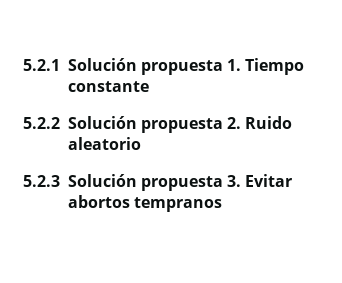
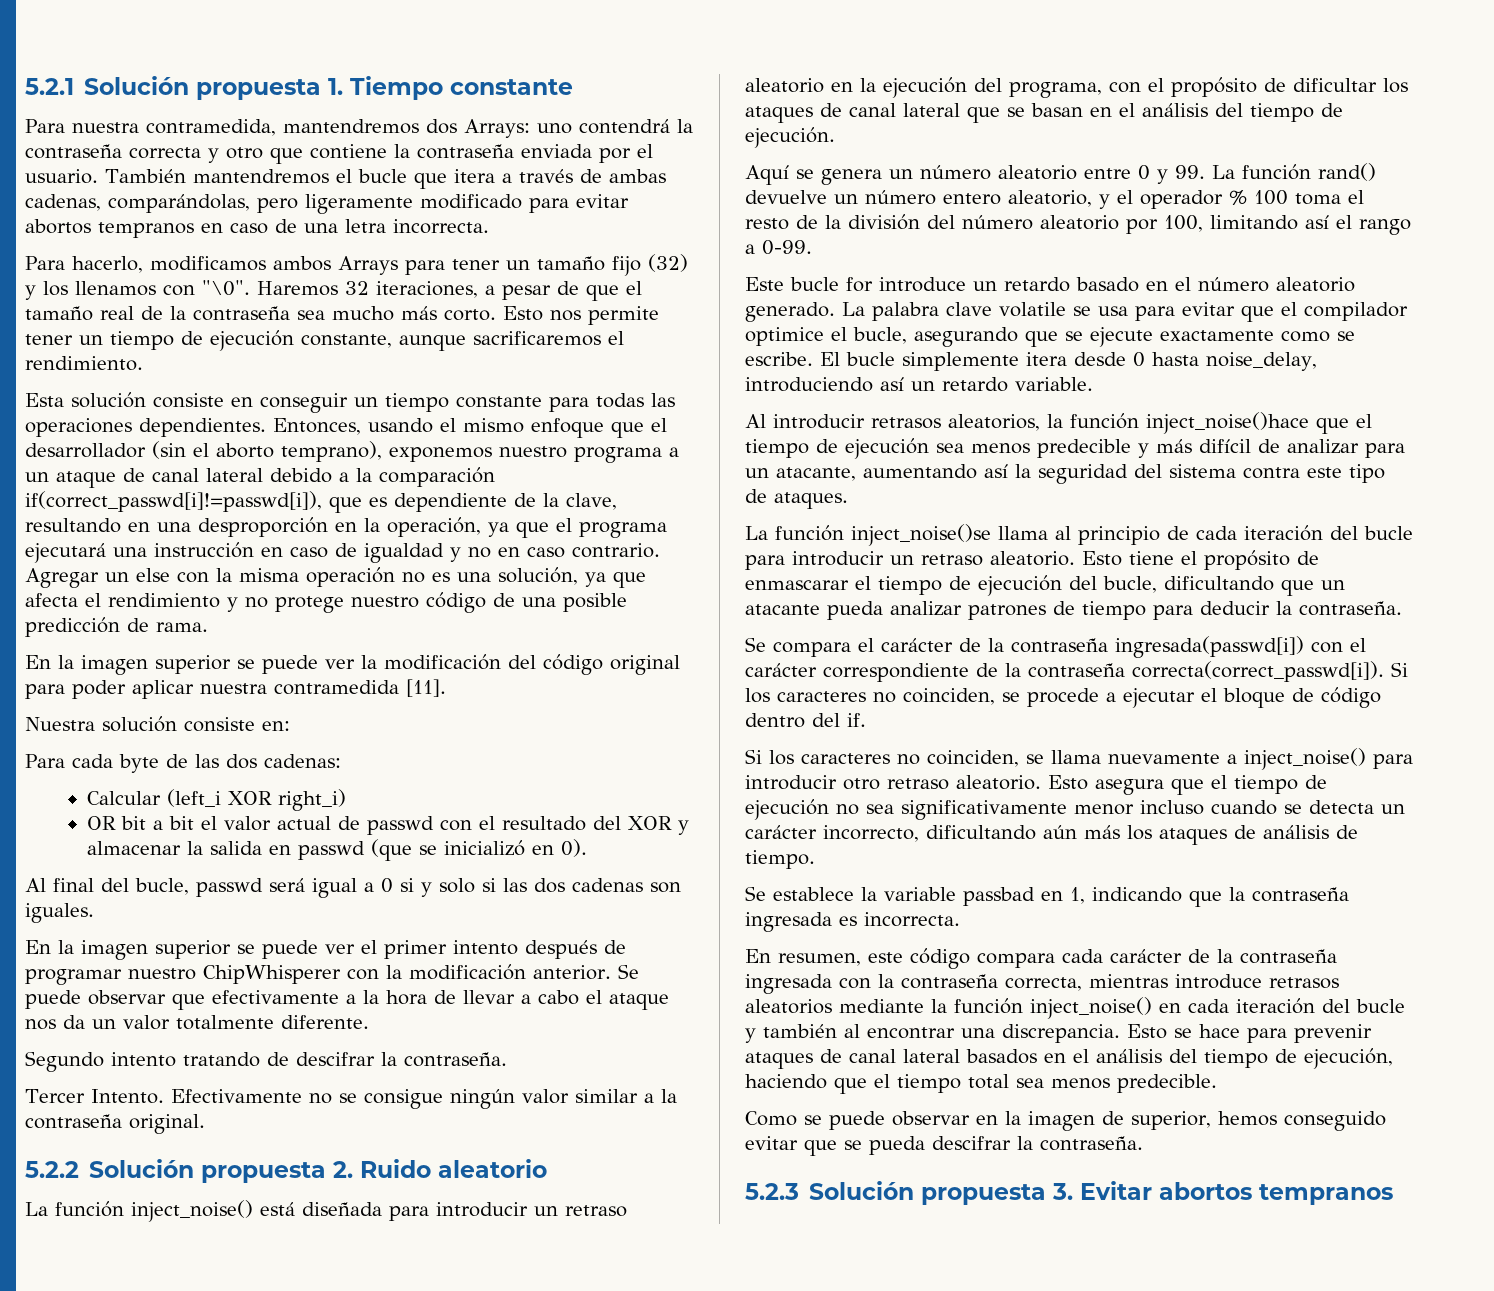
+ Para nuestra contramedida, mantendremos dos Arrays: uno contendrá la contraseña correcta y otro que contiene la contraseña enviada por el usuario. También mantendremos el bucle que itera a través de ambas cadenas, comparándolas, pero ligeramente modificado para evitar abortos tempranos en caso de una letra incorrecta.
+ Para hacerlo, modificamos ambos Arrays para tener un tamaño fijo (32) y los llenamos con "\0". Haremos 32 iteraciones, a pesar de que el tamaño real de la contraseña sea mucho más corto. Esto nos permite tener un tiempo de ejecución constante, aunque sacrificaremos el rendimiento.
+ Esta solución consiste en conseguir un tiempo constante para todas las operaciones dependientes. Entonces, usando el mismo enfoque que el desarrollador (sin el aborto temprano), exponemos nuestro programa a un ataque de canal lateral debido a la comparación if(correct_passwd[i]!=passwd[i]), que es dependiente de la clave, resultando en una desproporción en la operación, ya que el programa ejecutará una instrucción en caso de igualdad y no en caso contrario. Agregar un else con la misma operación no es una solución, ya que afecta el rendimiento y no protege nuestro código de una posible predicción de rama.
+ En la imagen superior se puede ver la modificación del código original para poder aplicar nuestra contramedida [11].
+ Nuestra solución consiste en:
+ Para cada byte de las dos cadenas:
+ Calcular (left_i XOR right_i)
+ OR bit a bit el valor actual de passwd con el resultado del XOR y almacenar la salida en passwd (que se inicializó en 0).
+ Al final del bucle, passwd será igual a 0 si y solo si las dos cadenas son iguales.
+ En la imagen superior se puede ver el primer intento después de programar nuestro ChipWhisperer con la modificación anterior. Se puede observar que efectivamente a la hora de llevar a cabo el ataque nos da un valor totalmente diferente.
+ Segundo intento tratando de descifrar la contraseña.
+ Tercer Intento. Efectivamente no se consigue ningún valor similar a la contraseña original.
+ La función inject_noise() está diseñada para introducir un retraso aleatorio en la ejecución del programa, con el propósito de dificultar los ataques de canal lateral que se basan en el análisis del tiempo de ejecución.
+ Aquí se genera un número aleatorio entre 0 y 99. La función rand() devuelve un número entero aleatorio, y el operador % 100 toma el resto de la división del número aleatorio por 100, limitando así el rango a 0-99.
+ Este bucle for introduce un retardo basado en el número aleatorio generado. La palabra clave volatile se usa para evitar que el compilador optimice el bucle, asegurando que se ejecute exactamente como se escribe. El bucle simplemente itera desde 0 hasta noise_delay, introduciendo así un retardo variable.
+ Al introducir retrasos aleatorios, la función inject_noise()hace que el tiempo de ejecución sea menos predecible y más difícil de analizar para un atacante, aumentando así la seguridad del sistema contra este tipo de ataques.
+ La función inject_noise()se llama al principio de cada iteración del bucle para introducir un retraso aleatorio. Esto tiene el propósito de enmascarar el tiempo de ejecución del bucle, dificultando que un atacante pueda analizar patrones de tiempo para deducir la contraseña.
+ Se compara el carácter de la contraseña ingresada(passwd[i]) con el carácter correspondiente de la contraseña correcta(correct_passwd[i]). Si los caracteres no coinciden, se procede a ejecutar el bloque de código dentro del if.
+ Si los caracteres no coinciden, se llama nuevamente a inject_noise() para introducir otro retraso aleatorio. Esto asegura que el tiempo de ejecución no sea significativamente menor incluso cuando se detecta un carácter incorrecto, dificultando aún más los ataques de análisis de tiempo.
+ Se establece la variable passbad en 1, indicando que la contraseña ingresada es incorrecta.
+ En resumen, este código compara cada carácter de la contraseña ingresada con la contraseña correcta, mientras introduce retrasos aleatorios mediante la función inject_noise() en cada iteración del bucle y también al encontrar una discrepancia. Esto se hace para prevenir ataques de canal lateral basados en el análisis del tiempo de ejecución, haciendo que el tiempo total sea menos predecible.
+ Como se puede observar en la imagen de superior, hemos conseguido evitar que se pueda descifrar la contraseña.

